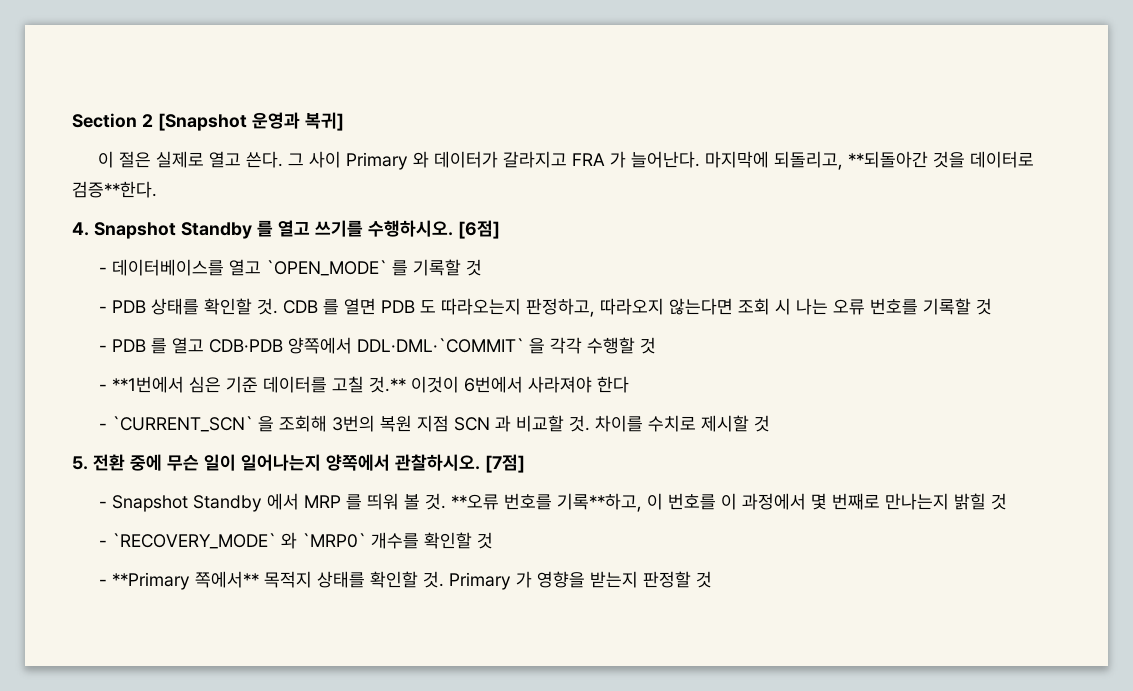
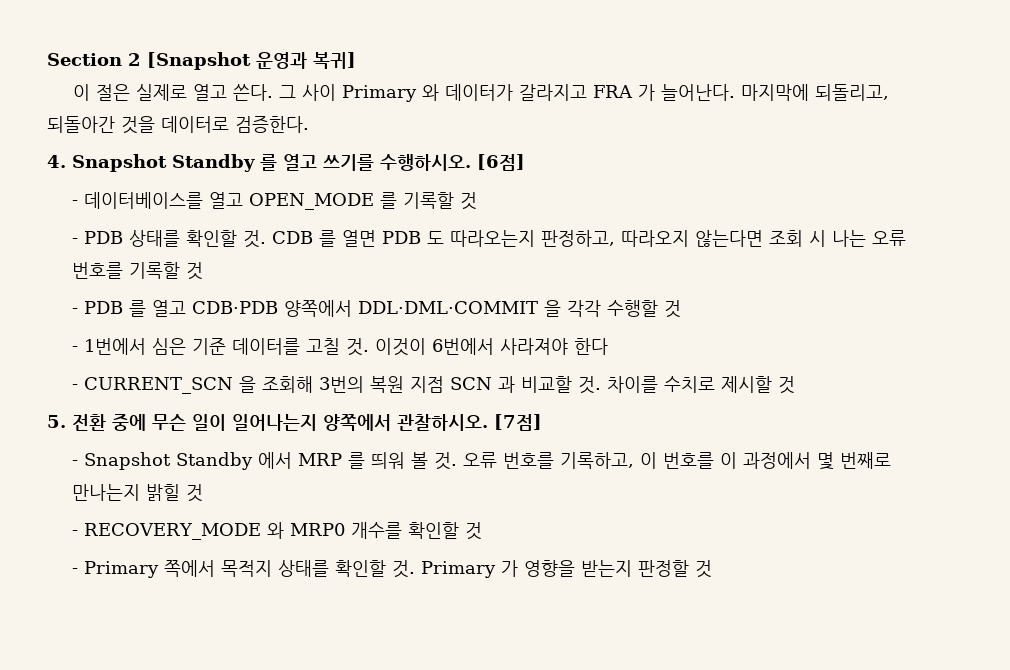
- 마지막에 되돌리고, **되돌아간 것을 데이터로 검증**한다.
+ 마지막에 되돌리고, 되돌아간 것을 데이터로 검증한다.
- - 데이터베이스를 열고 `OPEN_MODE` 를 기록할 것
+ - 데이터베이스를 열고 OPEN_MODE 를 기록할 것
- - PDB 를 열고 CDB·PDB 양쪽에서 DDL·DML·`COMMIT` 을 각각 수행할 것
+ - PDB 를 열고 CDB·PDB 양쪽에서 DDL·DML·COMMIT 을 각각 수행할 것
- - **1번에서 심은 기준 데이터를 고칠 것.** 이것이 6번에서 사라져야 한다
+ - 1번에서 심은 기준 데이터를 고칠 것. 이것이 6번에서 사라져야 한다
- - `CURRENT_SCN` 을 조회해 3번의 복원 지점 SCN 과 비교할 것.
+ - CURRENT_SCN 을 조회해 3번의 복원 지점 SCN 과 비교할 것.
- **오류 번호를 기록**하고, 이 번호를 이 과정에서 몇 번째로 만나는지 밝힐 것
+ 오류 번호를 기록하고, 이 번호를 이 과정에서 몇 번째로 만나는지 밝힐 것
- - `RECOVERY_MODE` 와 `MRP0` 개수를 확인할 것
+ - RECOVERY_MODE 와 MRP0 개수를 확인할 것
- - **Primary 쪽에서** 목적지 상태를 확인할 것.
+ - Primary 쪽에서 목적지 상태를 확인할 것.

